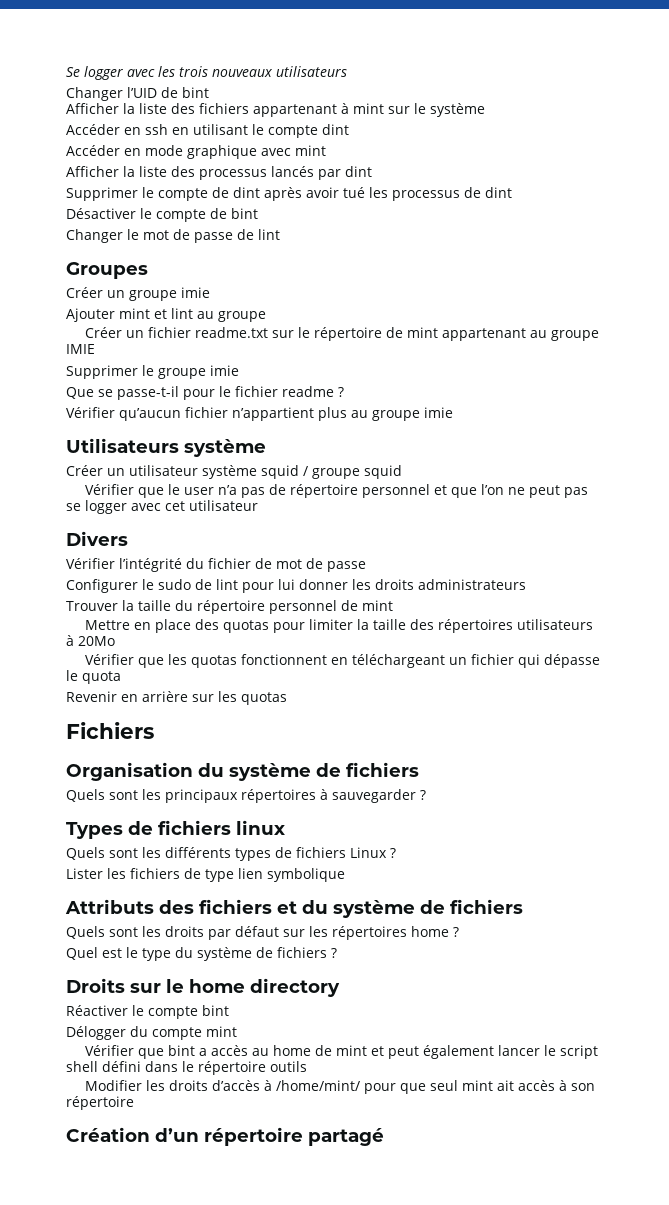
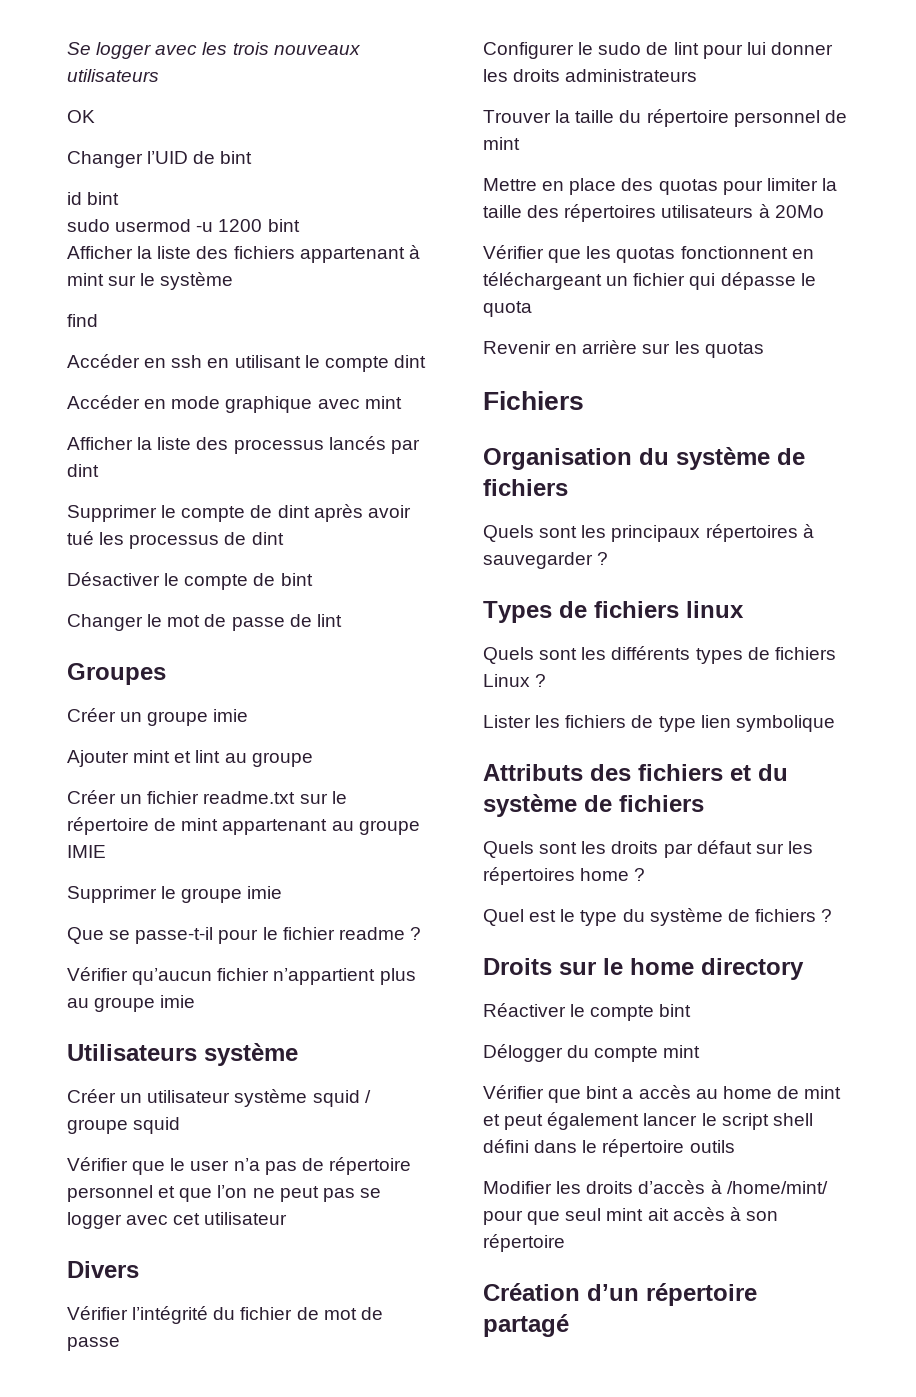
+ OK
+ id bint
+ sudo usermod -u 1200 bint
+ find

